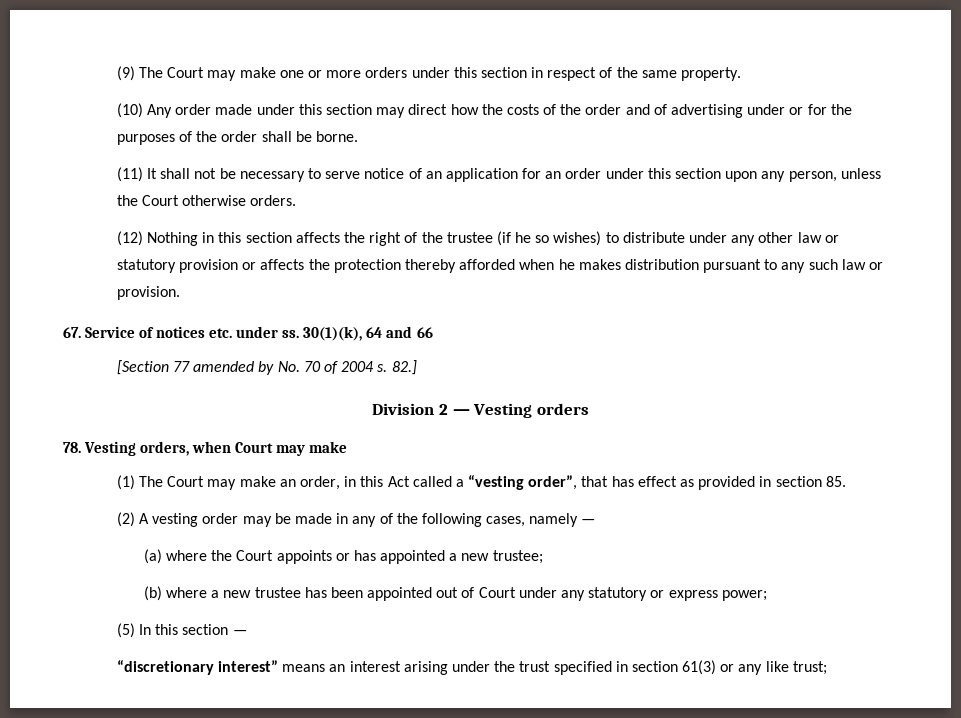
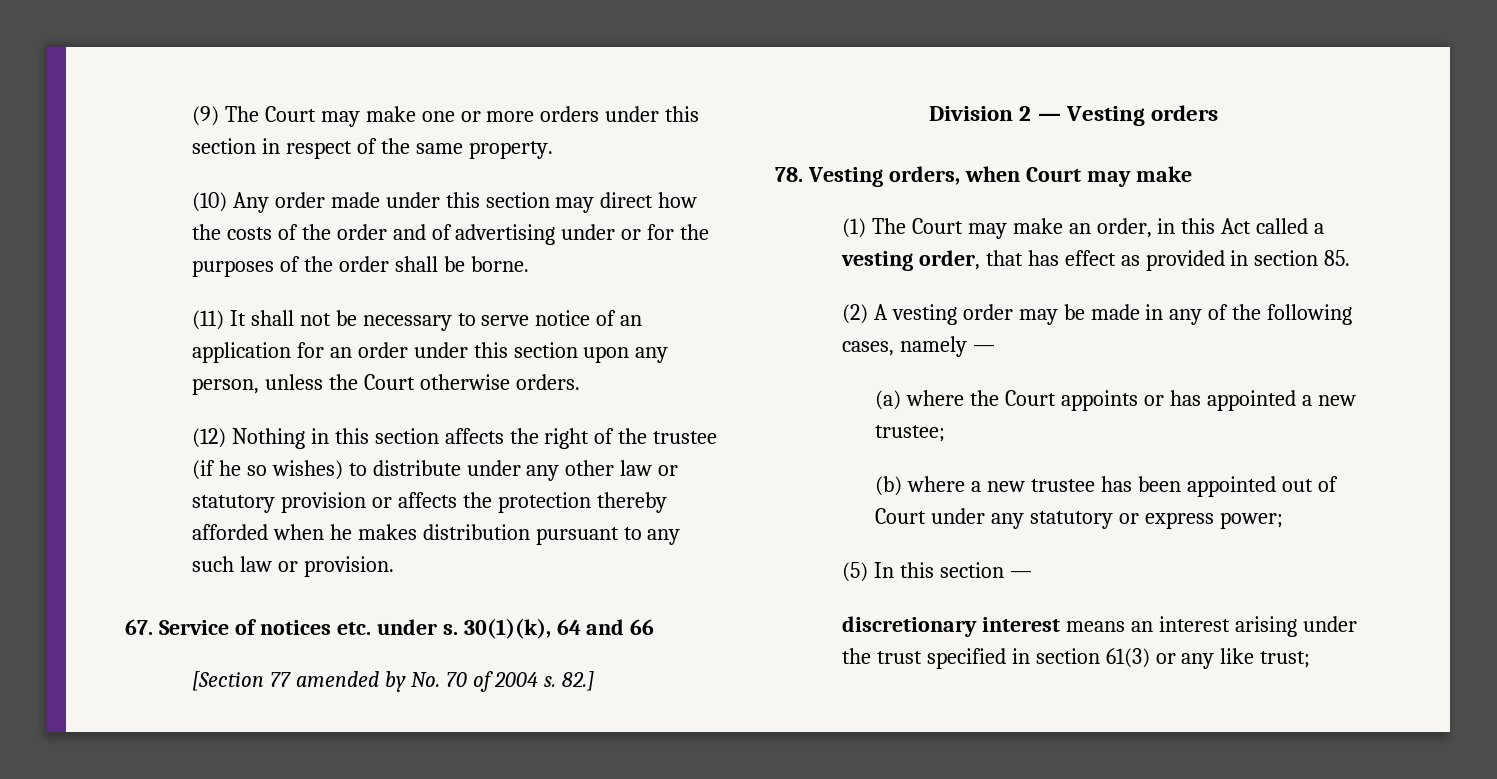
- 67. Service of notices etc. under ss.
+ 67. Service of notices etc. under s.
- (1) The Court may make an order, in this Act called a “vesting order”, that has effect as provided in section 85.
+ (1) The Court may make an order, in this Act called a vesting order, that has effect as provided in section 85.
- “discretionary interest” means an interest arising under the trust specified in section 61(3) or any like trust;
+ discretionary interest means an interest arising under the trust specified in section 61(3) or any like trust;

